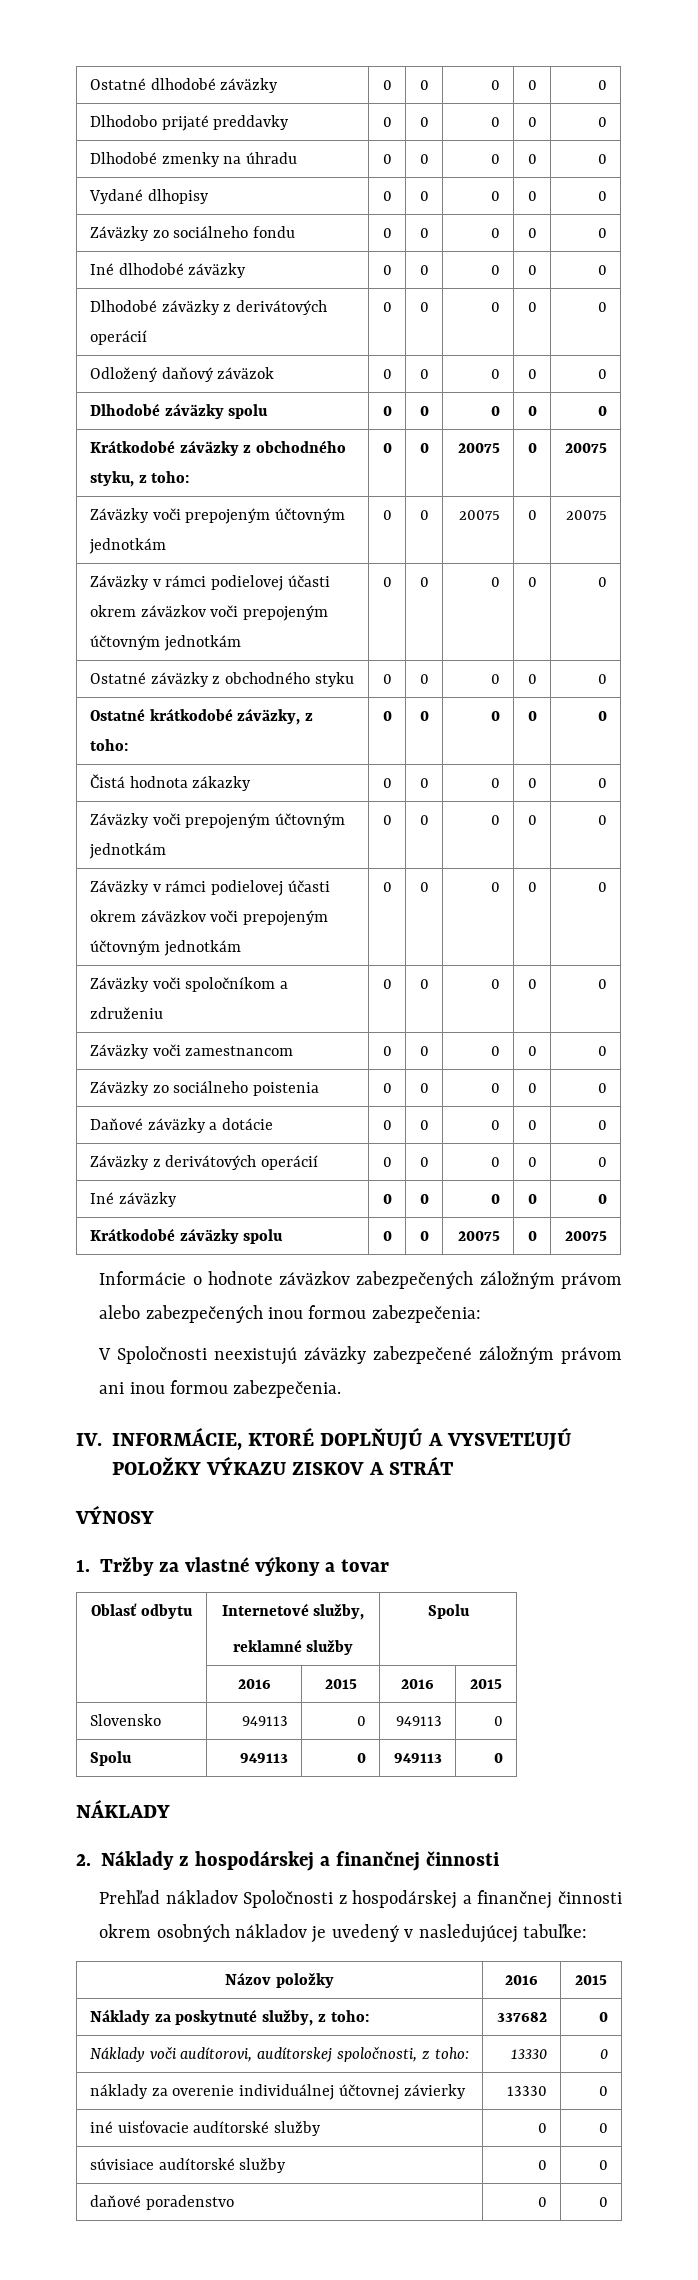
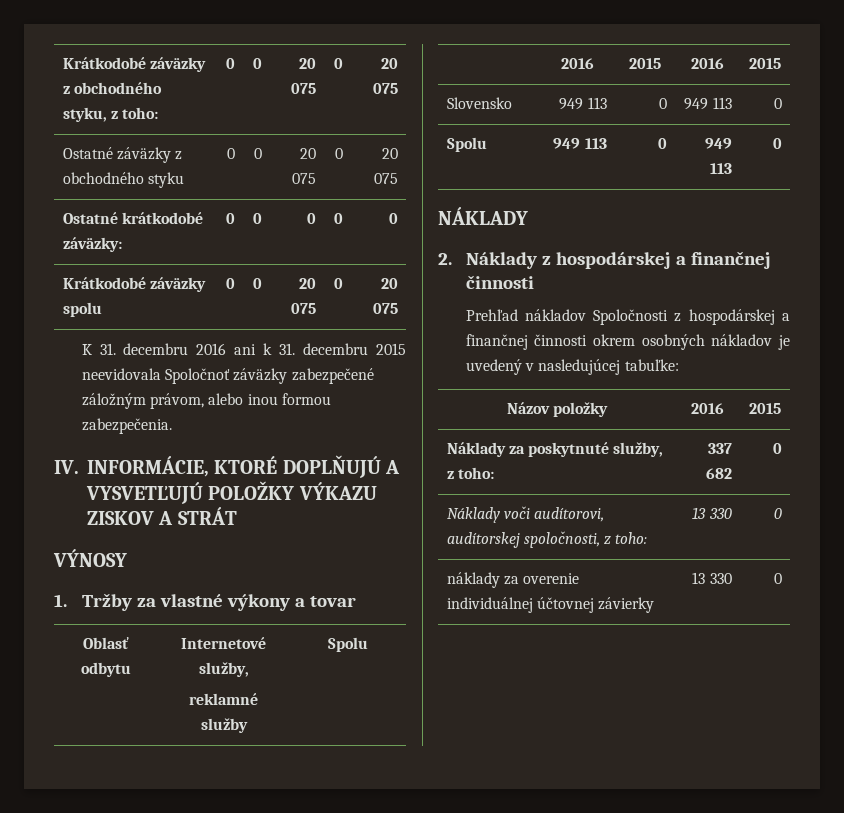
- Ostatné dlhodobé záväzky | 0 | 0 | 0 | 0 | 0
- Dlhodobo prijaté preddavky | 0 | 0 | 0 | 0 | 0
- Dlhodobé zmenky na úhradu | 0 | 0 | 0 | 0 | 0
- Vydané dlhopisy | 0 | 0 | 0 | 0 | 0
- Záväzky zo sociálneho fondu | 0 | 0 | 0 | 0 | 0
- Iné dlhodobé záväzky | 0 | 0 | 0 | 0 | 0
- Dlhodobé záväzky z derivátových operácií | 0 | 0 | 0 | 0 | 0
- Odložený daňový záväzok | 0 | 0 | 0 | 0 | 0
- Dlhodobé záväzky spolu | 0 | 0 | 0 | 0 | 0
- Krátkodobé záväzky z obchodného styku, z toho: | 0 | 0 | 20075 | 0 | 20075
- Záväzky voči prepojeným účtovným jednotkám | 0 | 0 | 20075 | 0 | 20075
- Záväzky v rámci podielovej účasti okrem záväzkov voči prepojeným účtovným jednotkám | 0 | 0 | 0 | 0 | 0
+ Krátkodobé záväzky z obchodného styku, z toho: | 0 | 0 | 20 075 | 0 | 20 075
- Ostatné záväzky z obchodného styku | 0 | 0 | 0 | 0 | 0
+ Ostatné záväzky z obchodného styku | 0 | 0 | 20 075 | 0 | 20 075
- Ostatné krátkodobé záväzky, z toho: | 0 | 0 | 0 | 0 | 0
- Čistá hodnota zákazky | 0 | 0 | 0 | 0 | 0
- Záväzky voči prepojeným účtovným jednotkám | 0 | 0 | 0 | 0 | 0
- Záväzky v rámci podielovej účasti okrem záväzkov voči prepojeným účtovným jednotkám | 0 | 0 | 0 | 0 | 0
- Záväzky voči spoločníkom a združeniu | 0 | 0 | 0 | 0 | 0
- Záväzky voči zamestnancom | 0 | 0 | 0 | 0 | 0
- Záväzky zo sociálneho poistenia | 0 | 0 | 0 | 0 | 0
- Daňové záväzky a dotácie | 0 | 0 | 0 | 0 | 0
- Záväzky z derivátových operácií | 0 | 0 | 0 | 0 | 0
- Iné záväzky | 0 | 0 | 0 | 0 | 0
+ Ostatné krátkodobé záväzky: | 0 | 0 | 0 | 0 | 0
- Krátkodobé záväzky spolu | 0 | 0 | 20075 | 0 | 20075
- Informácie o hodnote záväzkov zabezpečených záložným právom alebo zabezpečených inou formou zabezpečenia:
- V Spoločnosti neexistujú záväzky zabezpečené záložným právom ani inou formou zabezpečenia.
+ Krátkodobé záväzky spolu | 0 | 0 | 20 075 | 0 | 20 075
+ K 31. decembru 2016 ani k 31. decembru 2015 neevidovala Spoločnoť záväzky zabezpečené záložným právom, alebo inou formou zabezpečenia.
- Slovensko | 949113 | 0 | 949113 | 0
+ Slovensko | 949 113 | 0 | 949 113 | 0
- Spolu | 949113 | 0 | 949113 | 0
+ Spolu | 949 113 | 0 | 949 113 | 0
- Náklady za poskytnuté služby, z toho: | 337682 | 0
+ Náklady za poskytnuté služby, z toho: | 337 682 | 0
- Náklady voči audítorovi, audítorskej spoločnosti, z toho: | 13330 | 0
+ Náklady voči audítorovi, audítorskej spoločnosti, z toho: | 13 330 | 0
- náklady za overenie individuálnej účtovnej závierky | 13330 | 0
- iné uisťovacie audítorské služby | 0 | 0
- súvisiace audítorské služby | 0 | 0
- daňové poradenstvo | 0 | 0
+ náklady za overenie individuálnej účtovnej závierky | 13 330 | 0

